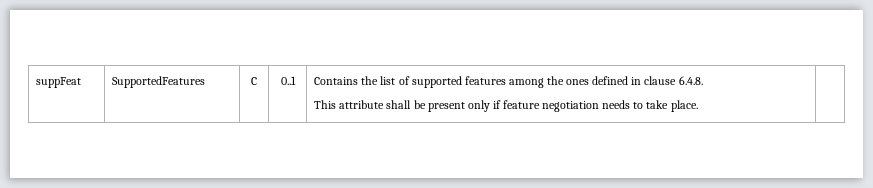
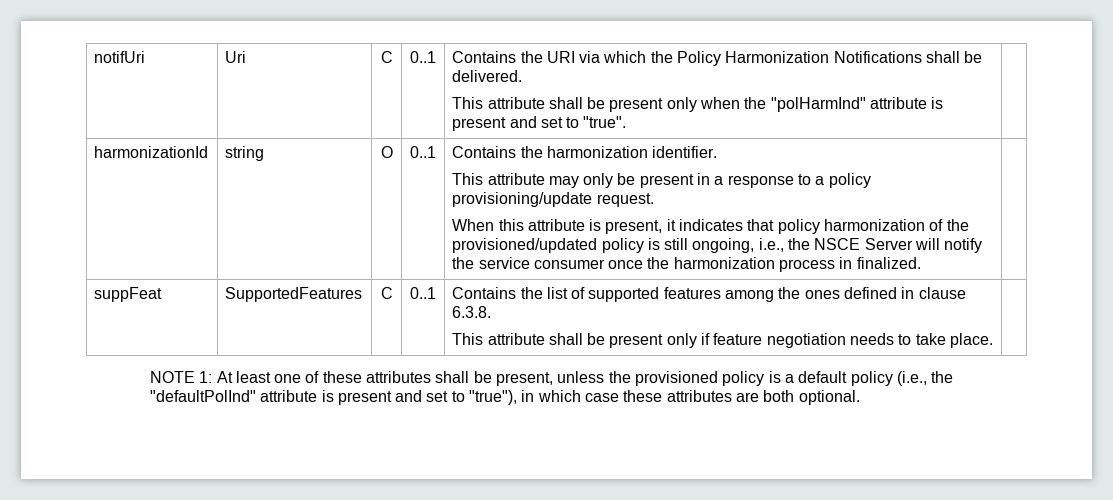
+ notifUri | Uri | C | 0..1 | Contains the URI via which the Policy Harmonization Notifications shall be delivered.
+ This attribute shall be present only when the "polHarmInd" attribute is present and set to "true". |
+ harmonizationId | string | O | 0..1 | Contains the harmonization identifier.
+ This attribute may only be present in a response to a policy provisioning/update request.
+ When this attribute is present, it indicates that policy harmonization of the provisioned/updated policy is still ongoing, i.e., the NSCE Server will notify the service consumer once the harmonization process in finalized.
- suppFeat | SupportedFeatures | C | 0..1 | Contains the list of supported features among the ones defined in clause 6.4.8.
+ suppFeat | SupportedFeatures | C | 0..1 | Contains the list of supported features among the ones defined in clause 6.3.8.
+ NOTE 1: At least one of these attributes shall be present, unless the provisioned policy is a default policy (i.e., the "defaultPolInd" attribute is present and set to "true"), in which case these attributes are both optional.

